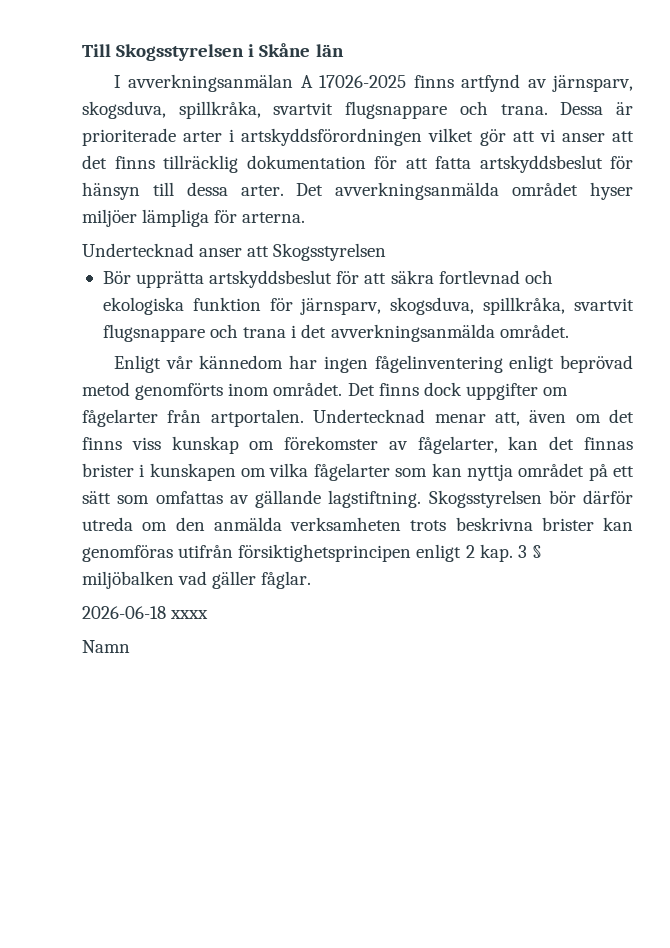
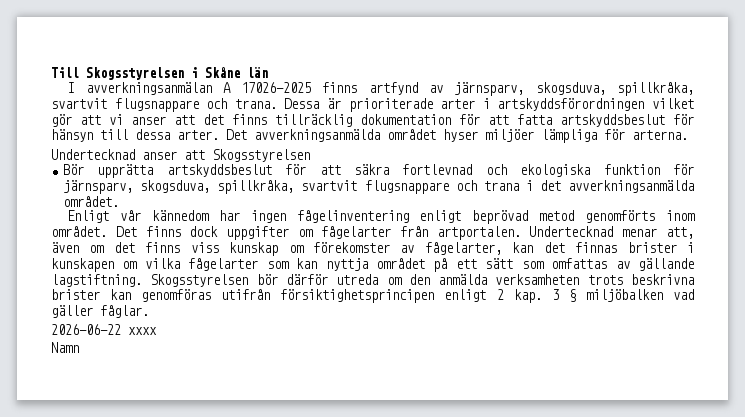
- 2026-06-18 xxxx
+ 2026-06-22 xxxx

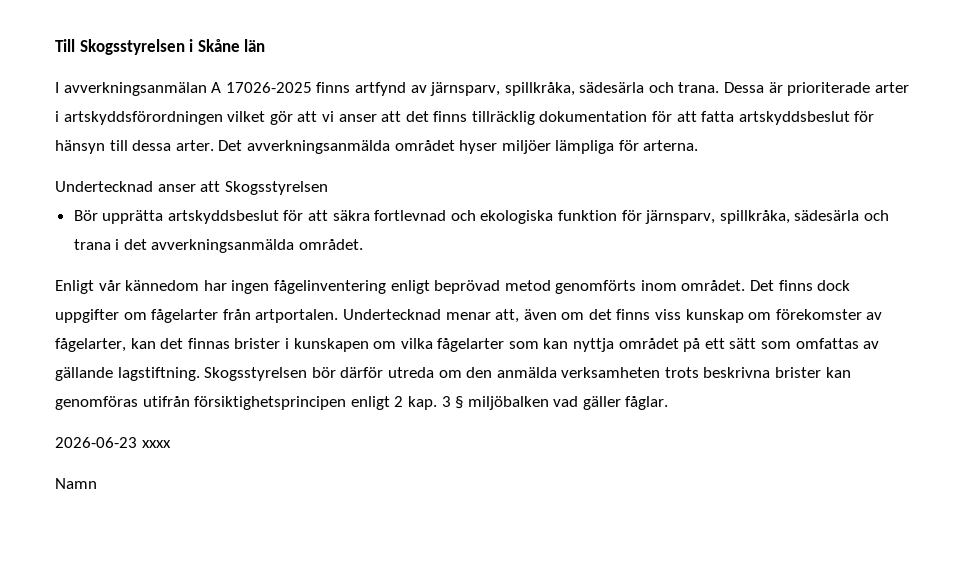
- I avverkningsanmälan A 17026-2025 finns artfynd av järnsparv, skogsduva, spillkråka, svartvit flugsnappare och trana.
+ I avverkningsanmälan A 17026-2025 finns artfynd av järnsparv, spillkråka, sädesärla och trana.
- Bör upprätta artskyddsbeslut för att säkra fortlevnad och ekologiska funktion för järnsparv, skogsduva, spillkråka, svartvit flugsnappare och trana i det avverkningsanmälda området.
+ Bör upprätta artskyddsbeslut för att säkra fortlevnad och ekologiska funktion för järnsparv, spillkråka, sädesärla och trana i det avverkningsanmälda området.
- 2026-06-22 xxxx
+ 2026-06-23 xxxx

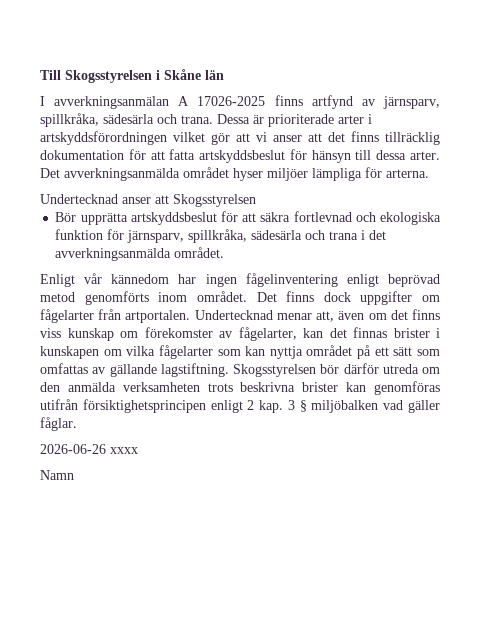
- 2026-06-23 xxxx
+ 2026-06-26 xxxx

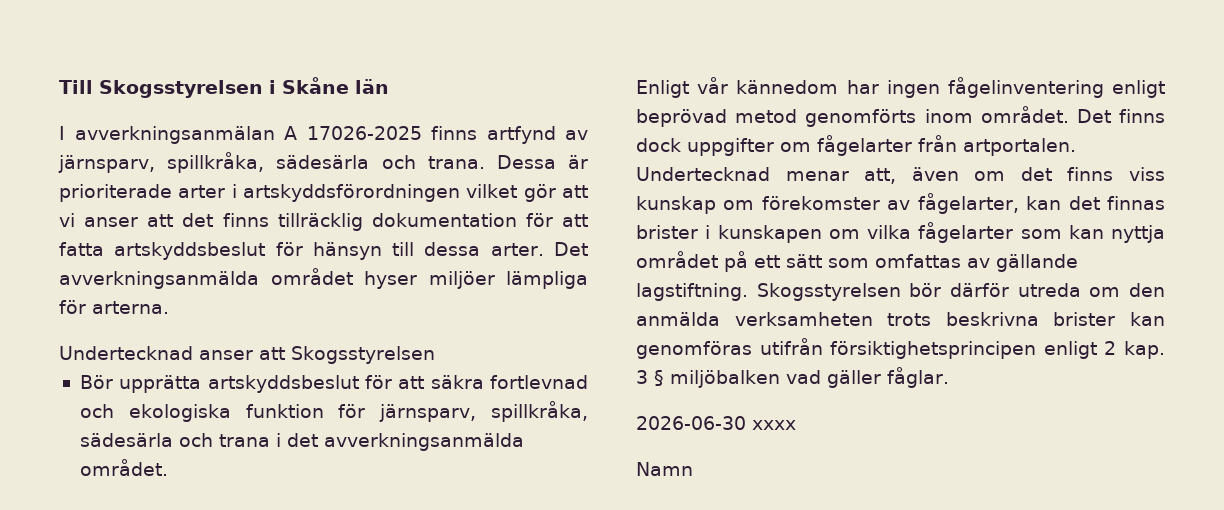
- 2026-06-26 xxxx
+ 2026-06-30 xxxx

